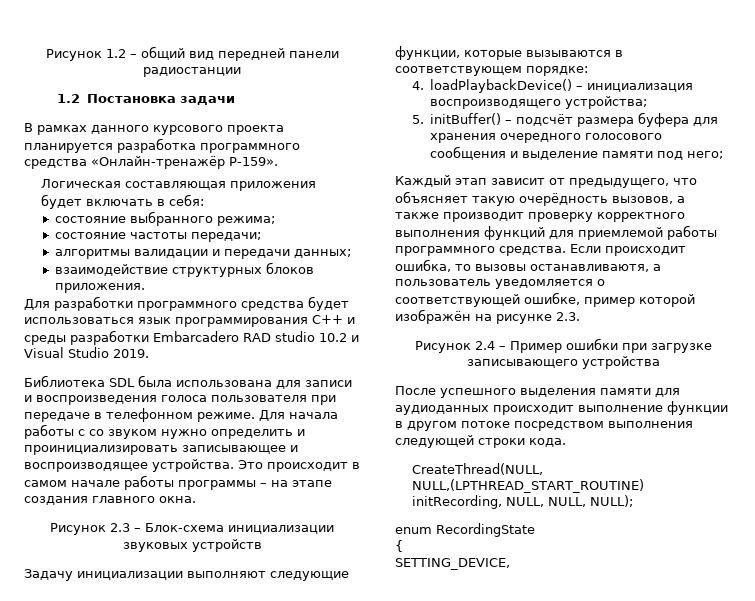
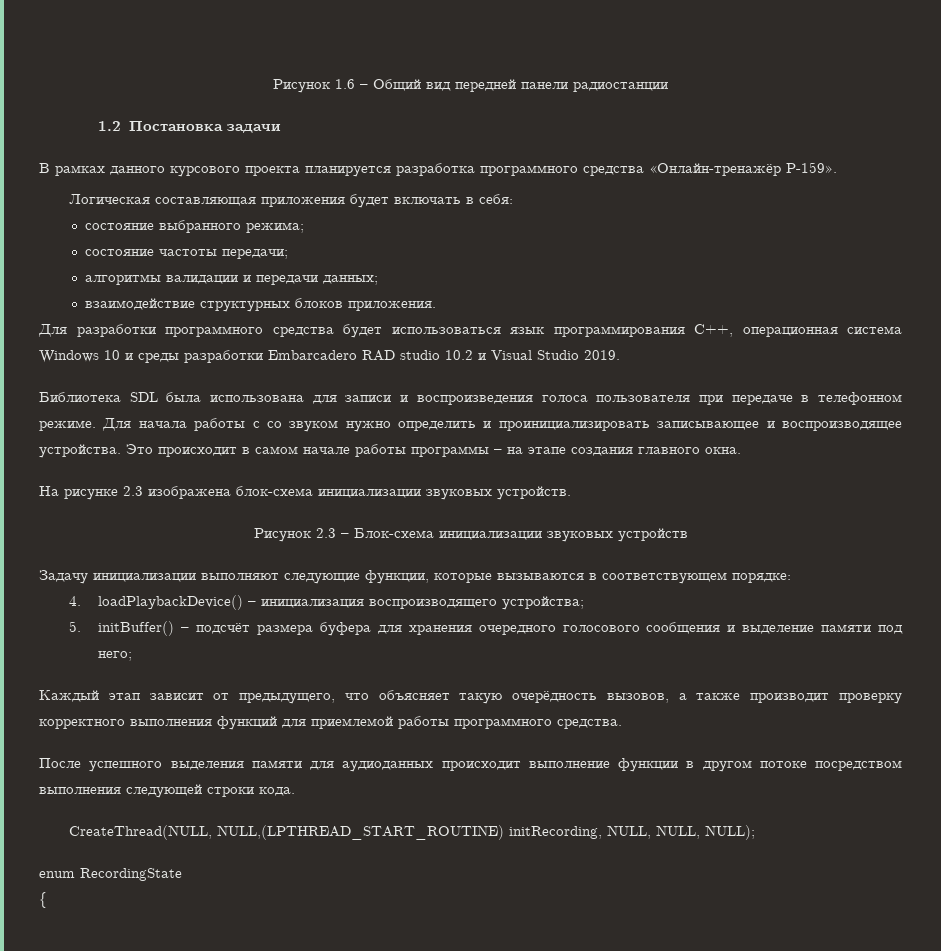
- Рисунок 1.2 – общий вид передней панели радиостанции
+ Рисунок 1.6 – Общий вид передней панели радиостанции
- Для разработки программного средства будет использоваться язык программирования C++ и среды разработки Embarcadero RAD studio 10.2 и Visual Studio 2019.
+ Для разработки программного средства будет использоваться язык программирования C++, операционная система Windows 10 и среды разработки Embarcadero RAD studio 10.2 и Visual Studio 2019.
+ На рисунке 2.3 изображена блок-схема инициализации звуковых устройств.
- Если происходит ошибка, то вызовы останавливаютя, а пользователь уведомляется о соответствующей ошибке, пример которой изображён на рисунке 2.3.
- Рисунок 2.4 – Пример ошибки при загрузке записывающего устройства
- SETTING_DEVICE,

